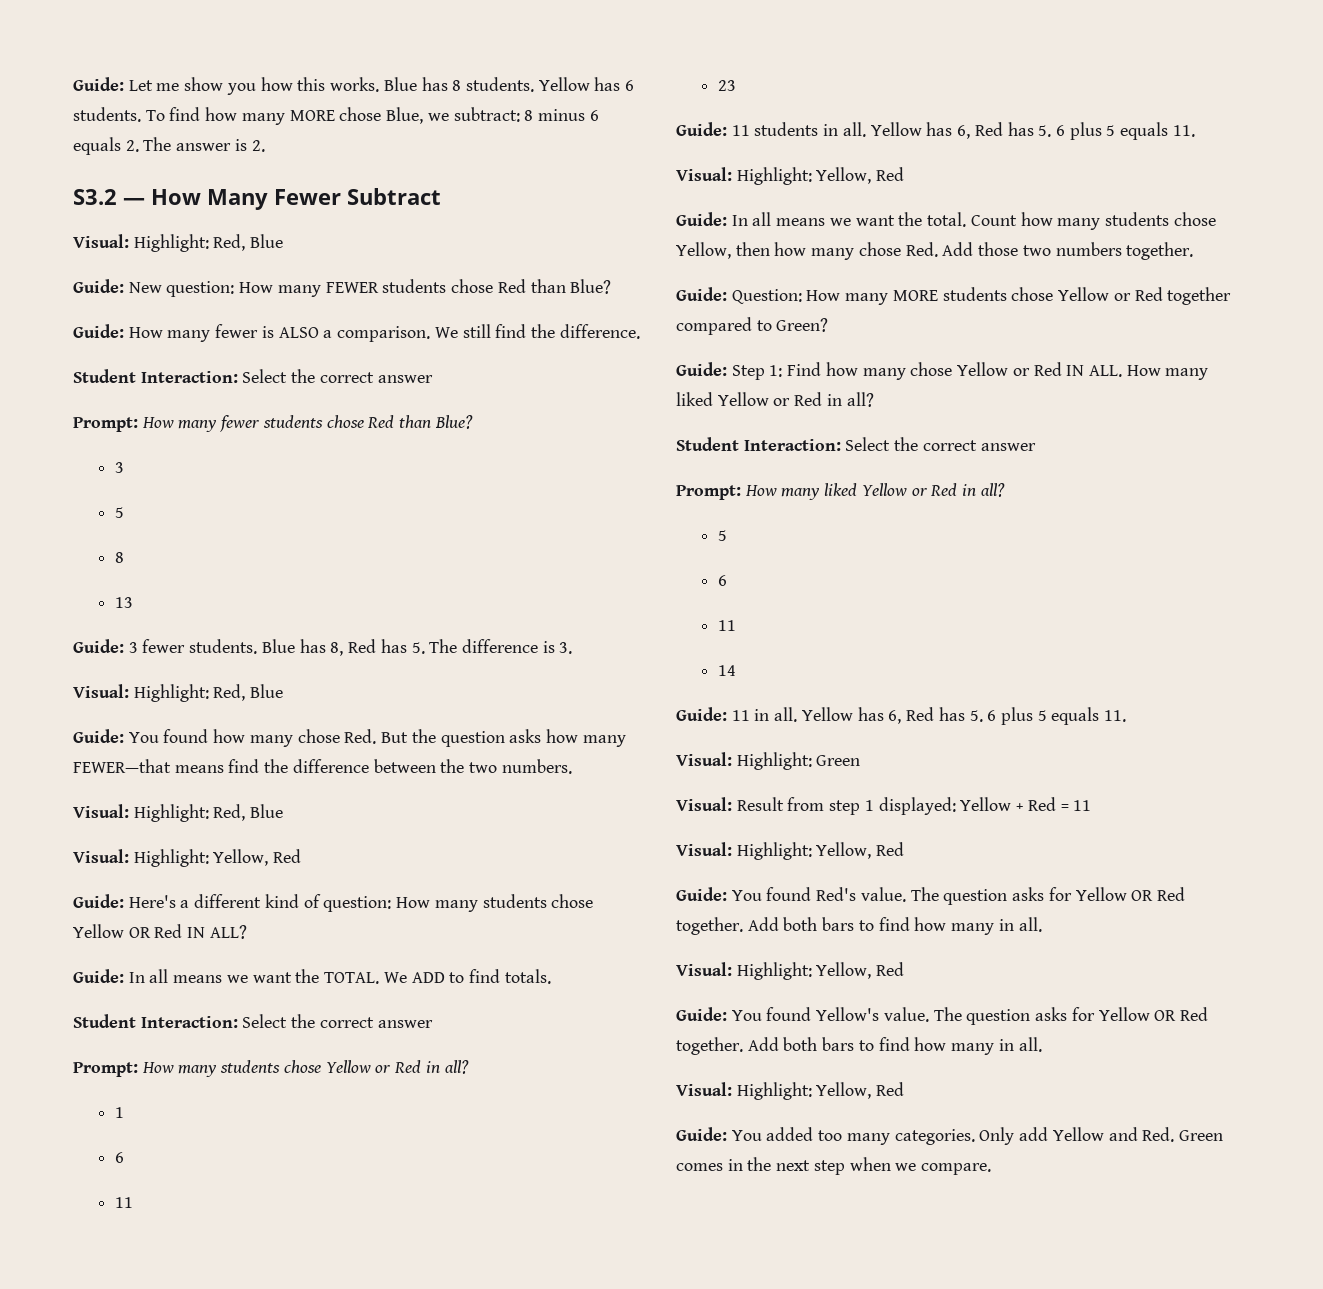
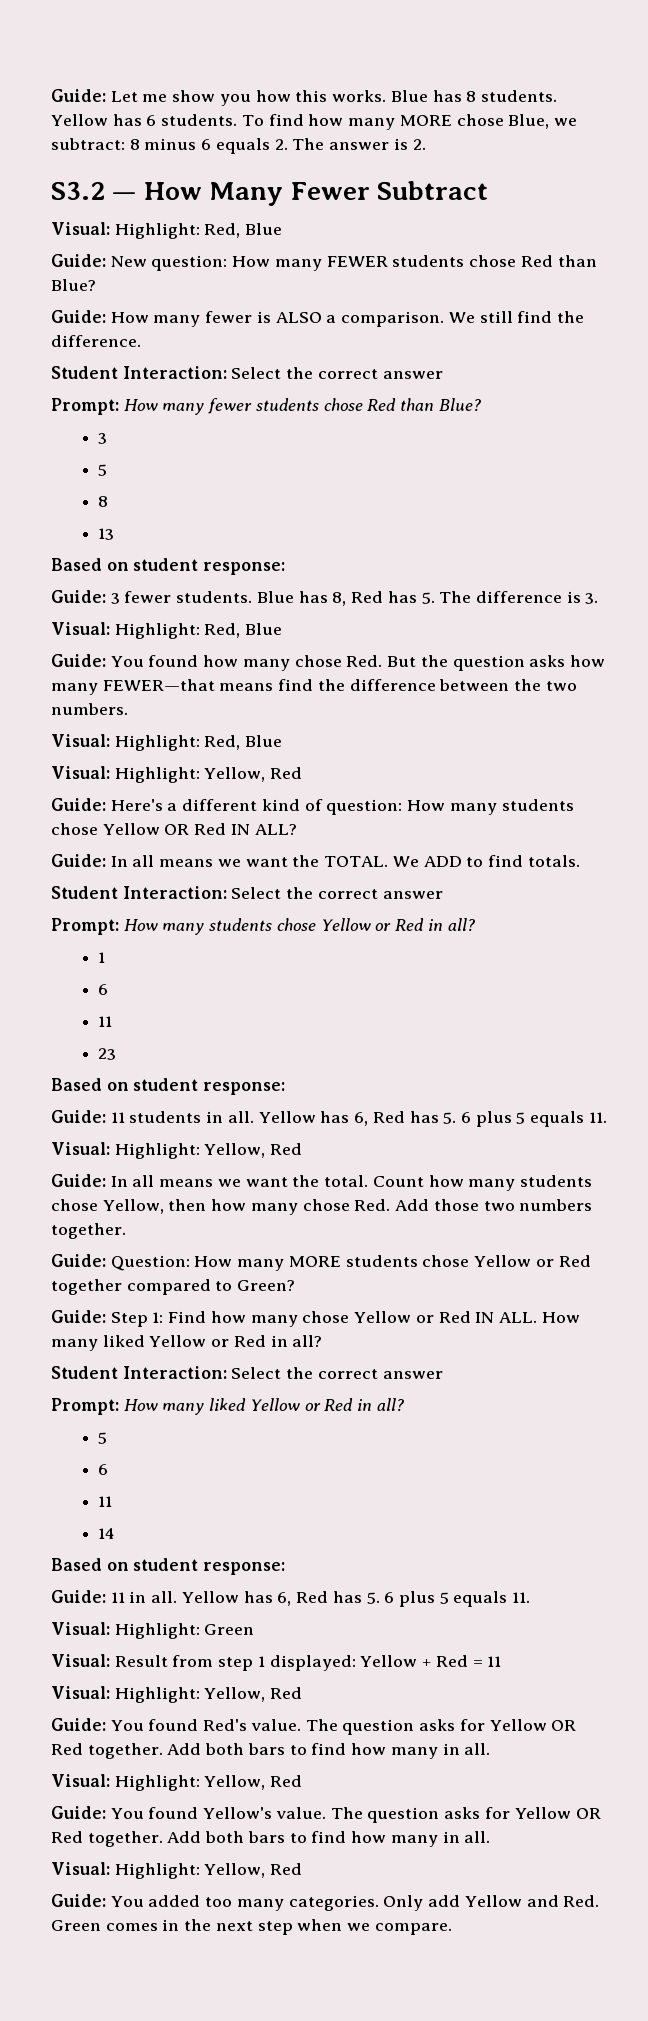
  13
+ Based on student response:
  23
+ Based on student response:
  14
+ Based on student response:

